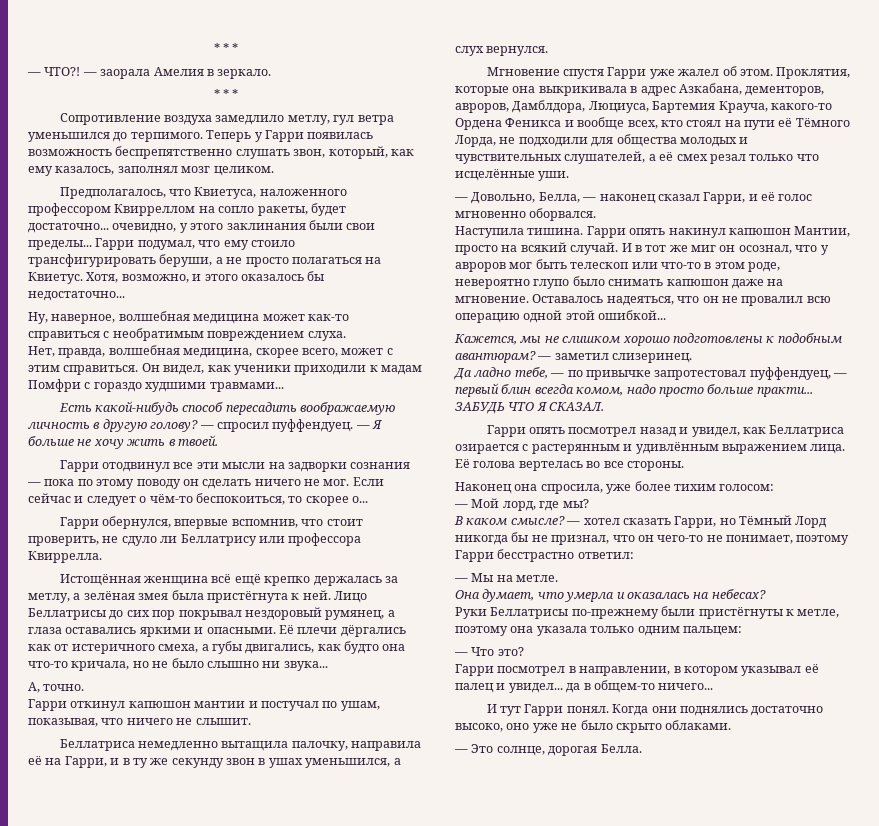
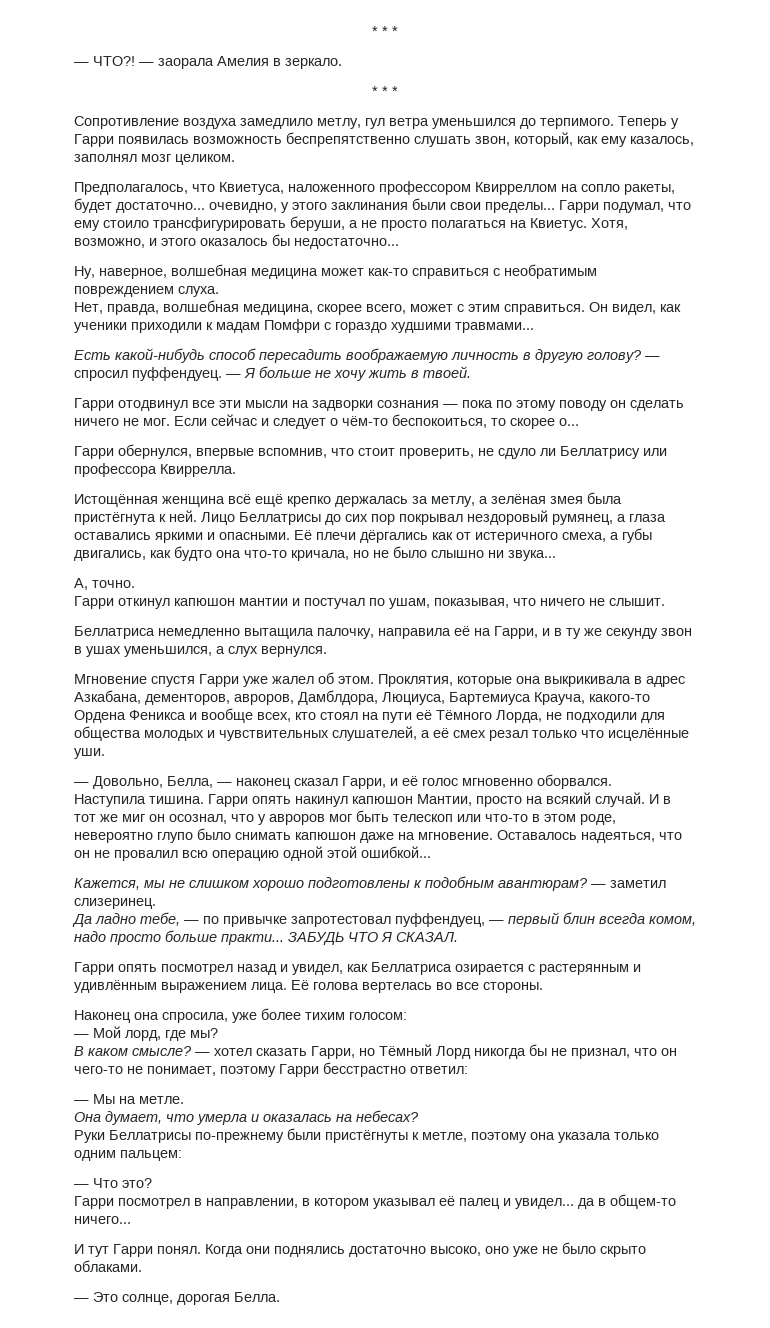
- Проклятия, которые она выкрикивала в адрес Азкабана, дементоров, авроров, Дамблдора, Люциуса, Бартемия Крауча, какого-то Ордена Феникса и вообще всех, кто стоял на пути её Тёмного Лорда, не подходили для общества молодых и чувствительных слушателей, а её смех резал только что исцелённые уши.
+ Проклятия, которые она выкрикивала в адрес Азкабана, дементоров, авроров, Дамблдора, Люциуса, Бартемиуса Крауча, какого-то Ордена Феникса и вообще всех, кто стоял на пути её Тёмного Лорда, не подходили для общества молодых и чувствительных слушателей, а её смех резал только что исцелённые уши.

